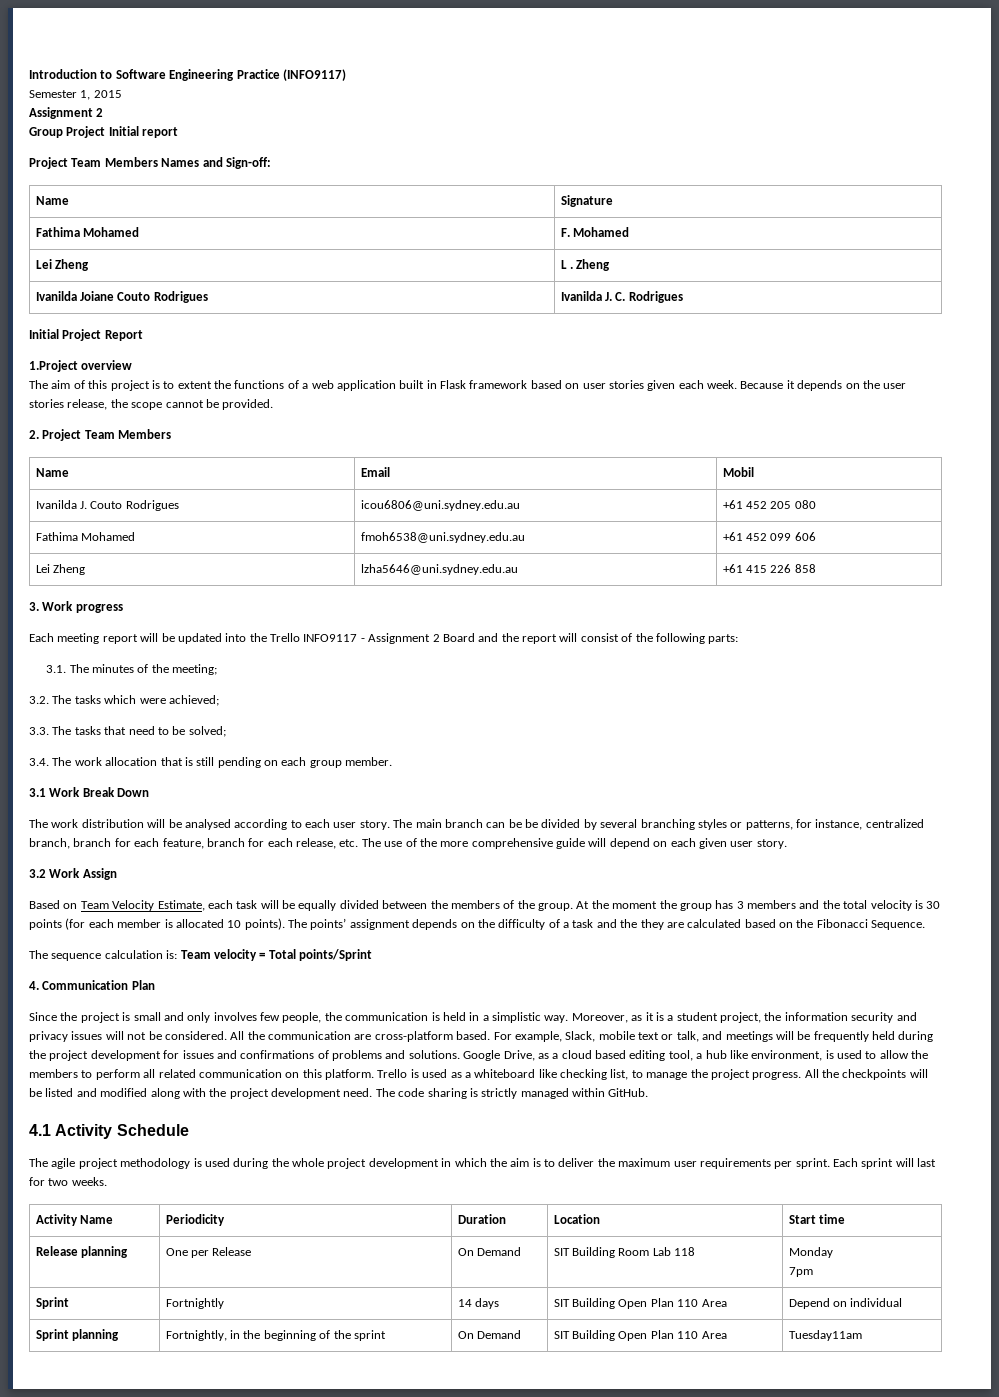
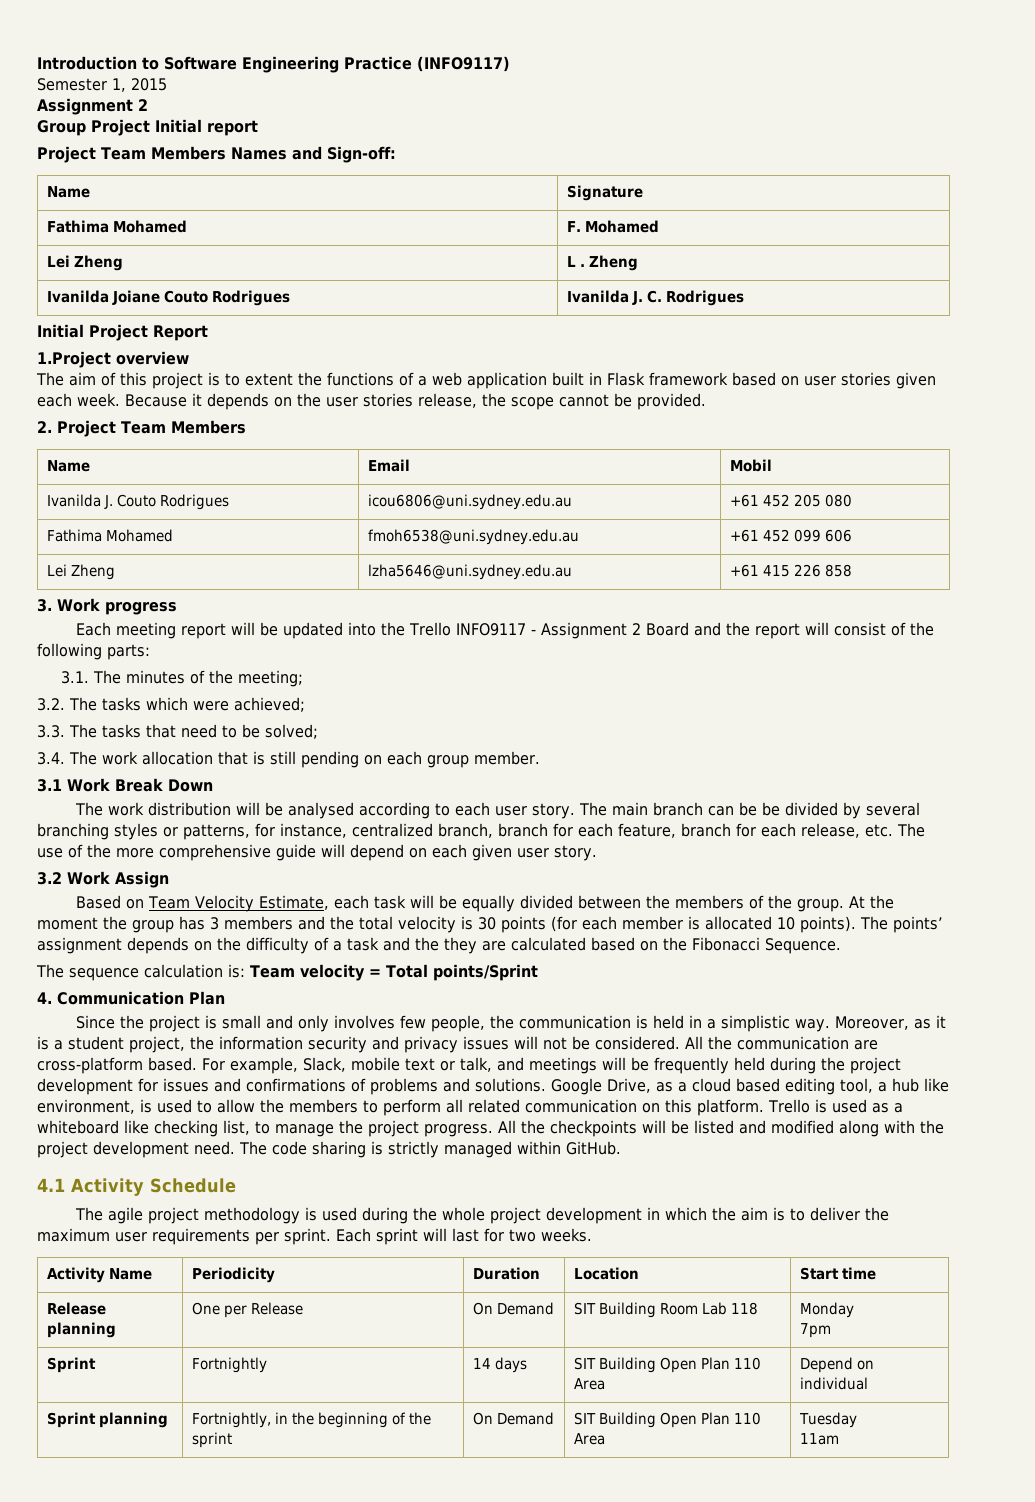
- Sprint planning | Fortnightly, in the beginning of the sprint | On Demand | SIT Building Open Plan 110 Area | Tuesday11am
+ Sprint planning | Fortnightly, in the beginning of the sprint | On Demand | SIT Building Open Plan 110 Area | Tuesday
+ 11am

